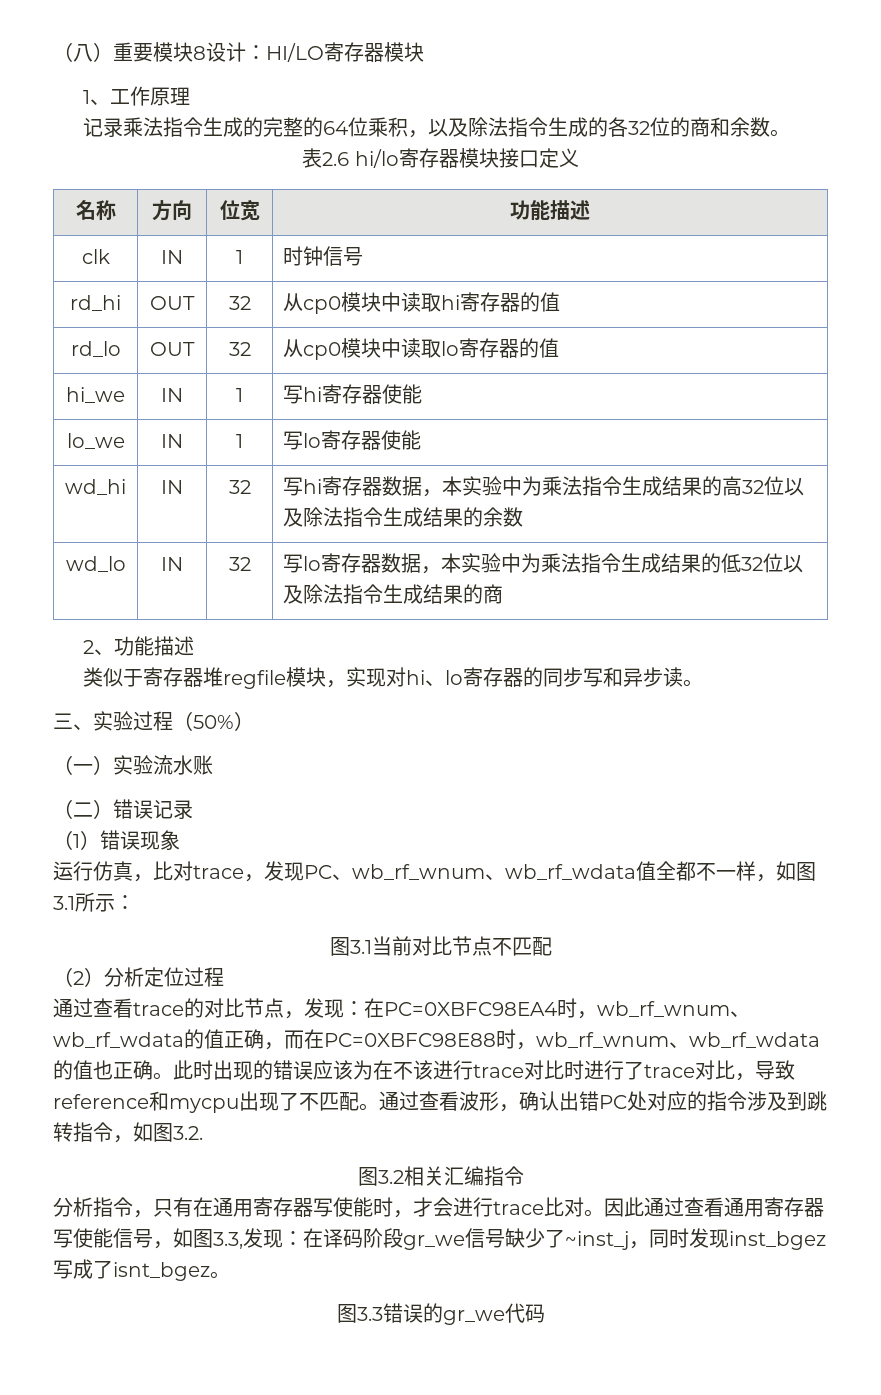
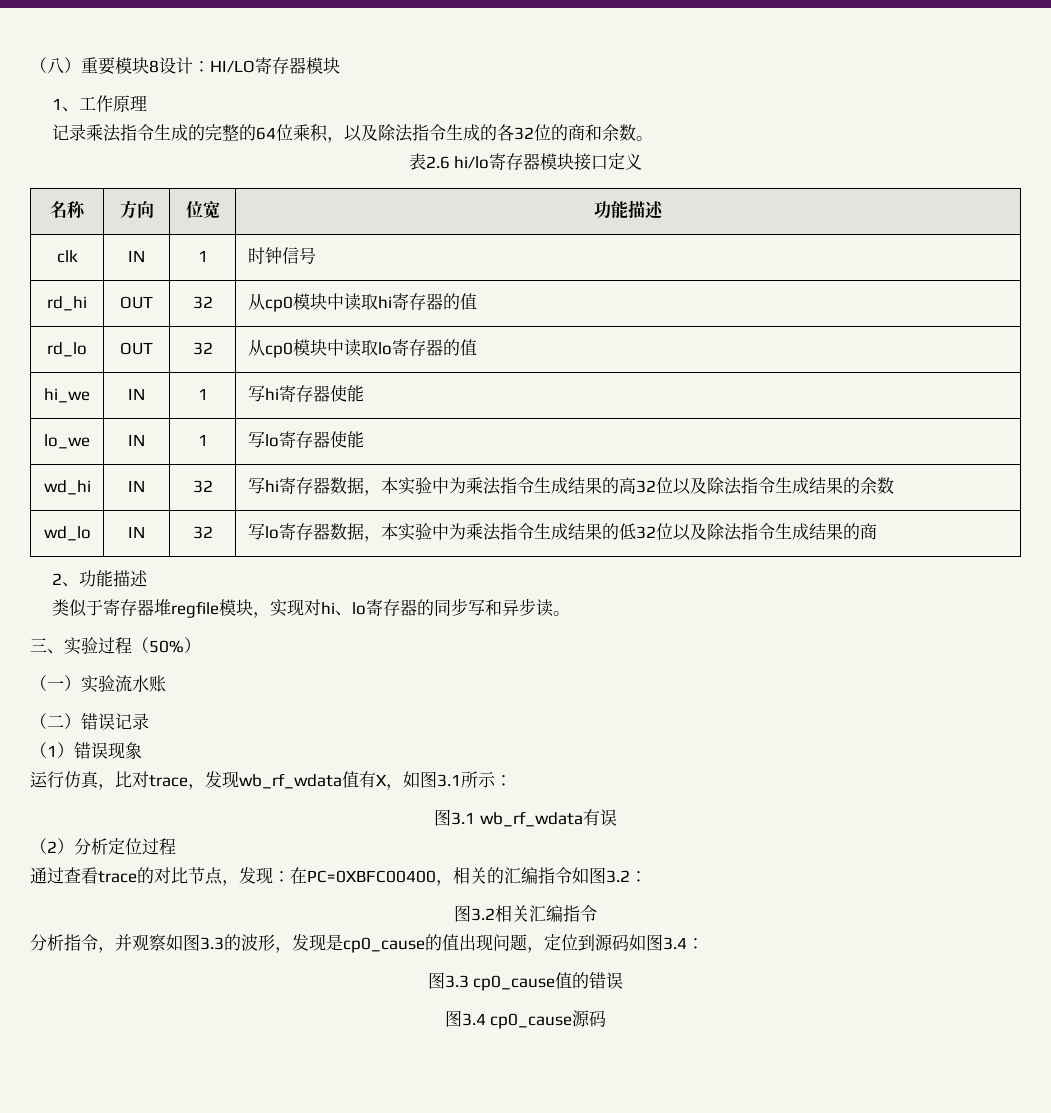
- 运行仿真，比对trace，发现PC、wb_rf_wnum、wb_rf_wdata值全都不一样，如图3.1所示：
+ 运行仿真，比对trace，发现wb_rf_wdata值有X，如图3.1所示：
- 图3.1当前对比节点不匹配
+ 图3.1 wb_rf_wdata有误
- 通过查看trace的对比节点，发现：在PC=0XBFC98EA4时，wb_rf_wnum、wb_rf_wdata的值正确，而在PC=0XBFC98E88时，wb_rf_wnum、wb_rf_wdata的值也正确。此时出现的错误应该为在不该进行trace对比时进行了trace对比，导致reference和mycpu出现了不匹配。通过查看波形，确认出错PC处对应的指令涉及到跳转指令，如图3.2.
+ 通过查看trace的对比节点，发现：在PC=0XBFC00400，相关的汇编指令如图3.2：
- 分析指令，只有在通用寄存器写使能时，才会进行trace比对。因此通过查看通用寄存器写使能信号，如图3.3,发现：在译码阶段gr_we信号缺少了~inst_j，同时发现inst_bgez写成了isnt_bgez。
- 图3.3错误的gr_we代码
+ 分析指令，并观察如图3.3的波形，发现是cp0_cause的值出现问题，定位到源码如图3.4：
+ 图3.3 cp0_cause值的错误
+ 图3.4 cp0_cause源码

